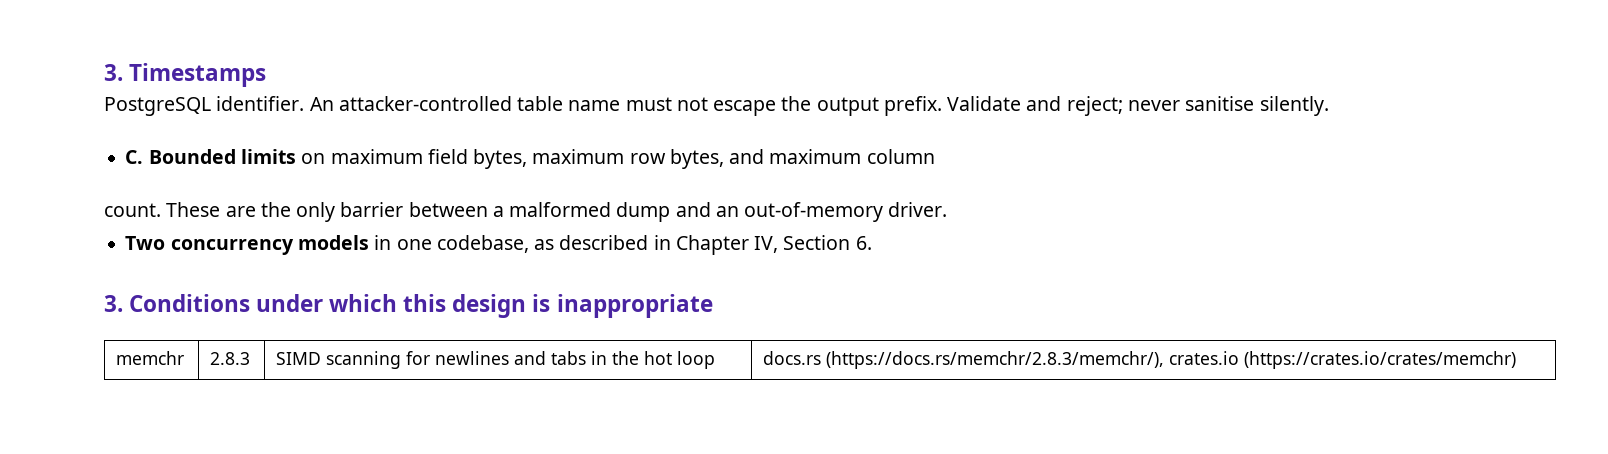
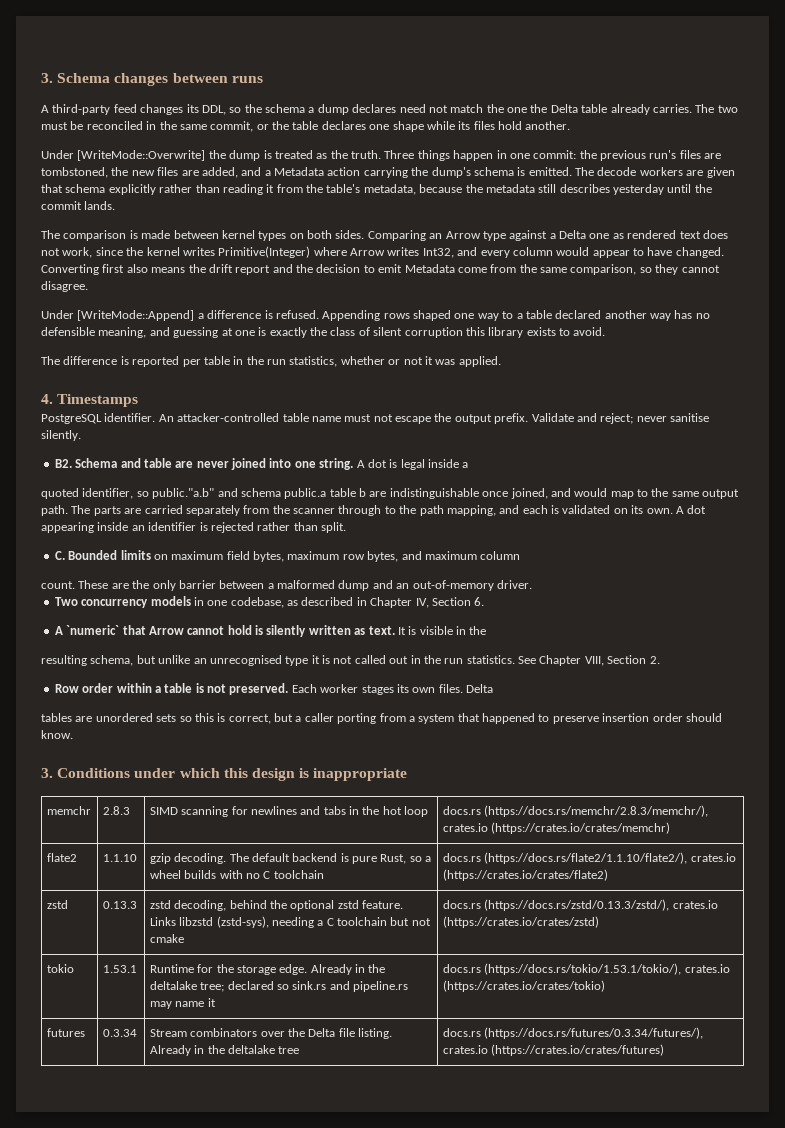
- 3. Timestamps
+ 3. Schema changes between runs
+ A third-party feed changes its DDL, so the schema a dump declares need not match the one the Delta table already carries. The two must be reconciled in the same commit, or the table declares one shape while its files hold another.
+ Under [WriteMode::Overwrite] the dump is treated as the truth. Three things happen in one commit: the previous run's files are tombstoned, the new files are added, and a Metadata action carrying the dump's schema is emitted. The decode workers are given that schema explicitly rather than reading it from the table's metadata, because the metadata still describes yesterday until the commit lands.
+ The comparison is made between kernel types on both sides. Comparing an Arrow type against a Delta one as rendered text does not work, since the kernel writes Primitive(Integer) where Arrow writes Int32, and every column would appear to have changed. Converting first also means the drift report and the decision to emit Metadata come from the same comparison, so they cannot disagree.
+ Under [WriteMode::Append] a difference is refused. Appending rows shaped one way to a table declared another way has no defensible meaning, and guessing at one is exactly the class of silent corruption this library exists to avoid.
+ The difference is reported per table in the run statistics, whether or not it was applied.
+ 4. Timestamps
+ B2. Schema and table are never joined into one string. A dot is legal inside a
+ quoted identifier, so public."a.b" and schema public.a table b are indistinguishable once joined, and would map to the same output path. The parts are carried separately from the scanner through to the path mapping, and each is validated on its own. A dot appearing inside an identifier is rejected rather than split.
+ A `numeric` that Arrow cannot hold is silently written as text. It is visible in the
+ resulting schema, but unlike an unrecognised type it is not called out in the run statistics. See Chapter VIII, Section 2.
+ Row order within a table is not preserved. Each worker stages its own files. Delta
+ tables are unordered sets so this is correct, but a caller porting from a system that happened to preserve insertion order should know.
+ flate2 | 1.1.10 | gzip decoding. The default backend is pure Rust, so a wheel builds with no C toolchain | docs.rs (https://docs.rs/flate2/1.1.10/flate2/), crates.io (https://crates.io/crates/flate2)
+ zstd | 0.13.3 | zstd decoding, behind the optional zstd feature. Links libzstd (zstd-sys), needing a C toolchain but not cmake | docs.rs (https://docs.rs/zstd/0.13.3/zstd/), crates.io (https://crates.io/crates/zstd)
+ tokio | 1.53.1 | Runtime for the storage edge. Already in the deltalake tree; declared so sink.rs and pipeline.rs may name it | docs.rs (https://docs.rs/tokio/1.53.1/tokio/), crates.io (https://crates.io/crates/tokio)
+ futures | 0.3.34 | Stream combinators over the Delta file listing. Already in the deltalake tree | docs.rs (https://docs.rs/futures/0.3.34/futures/), crates.io (https://crates.io/crates/futures)

